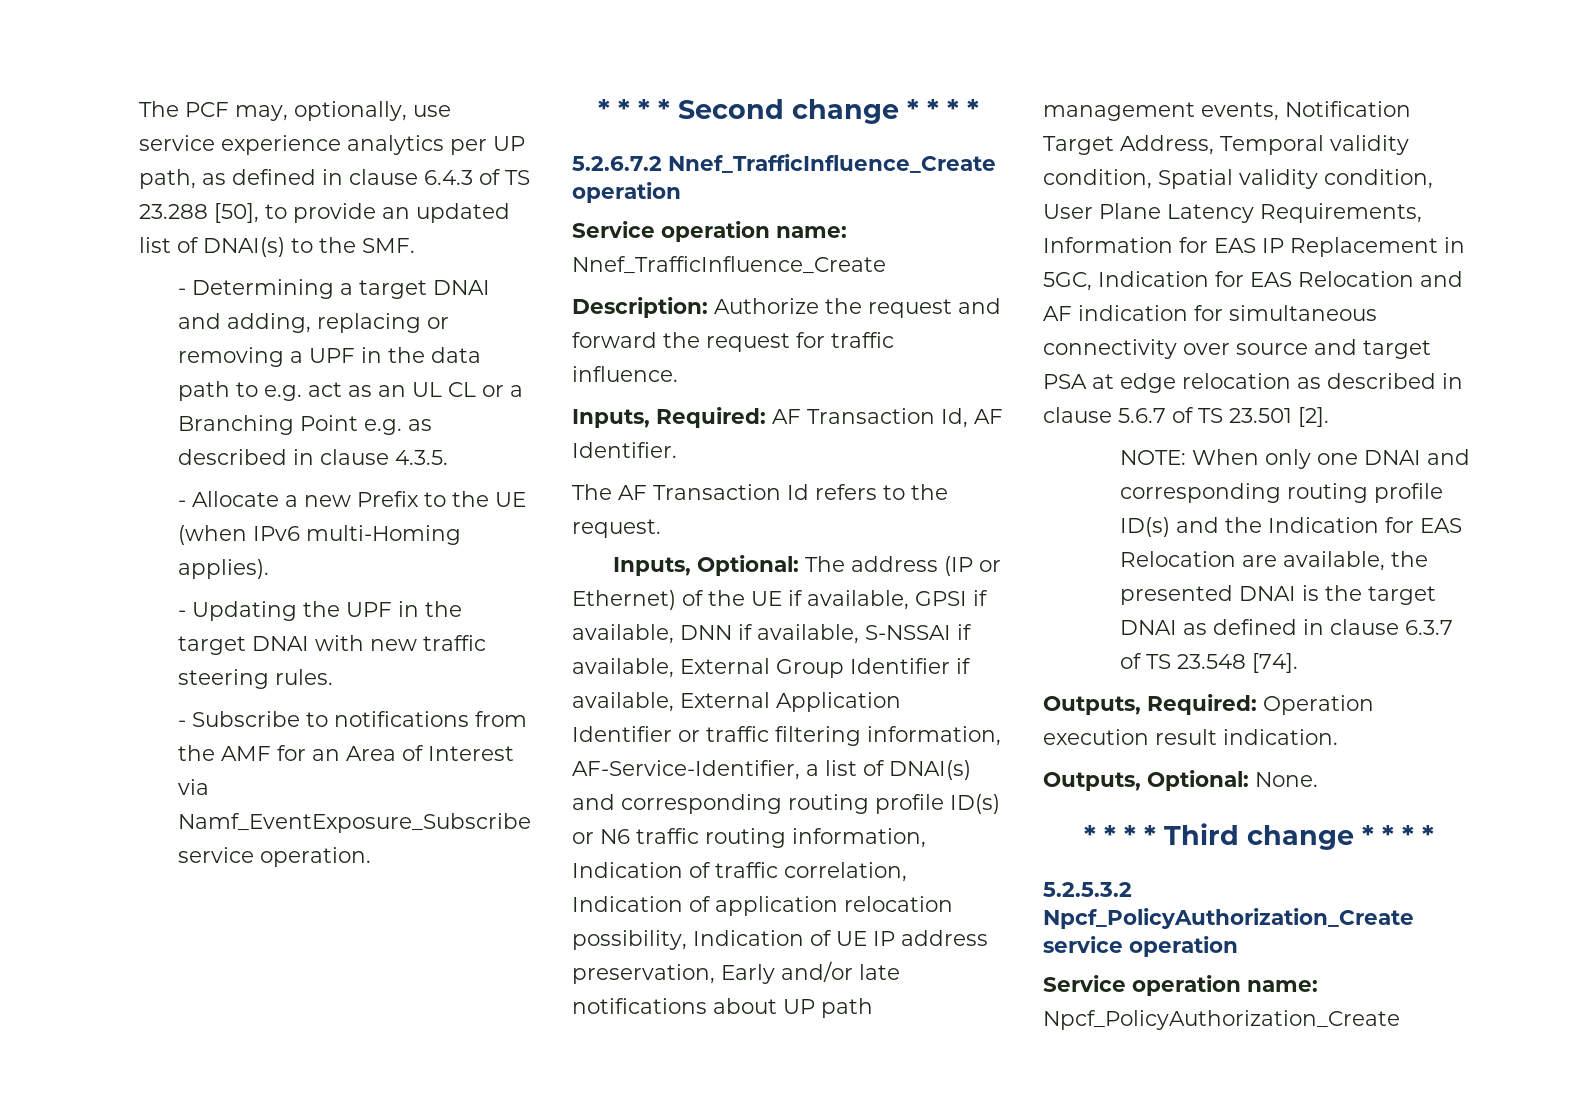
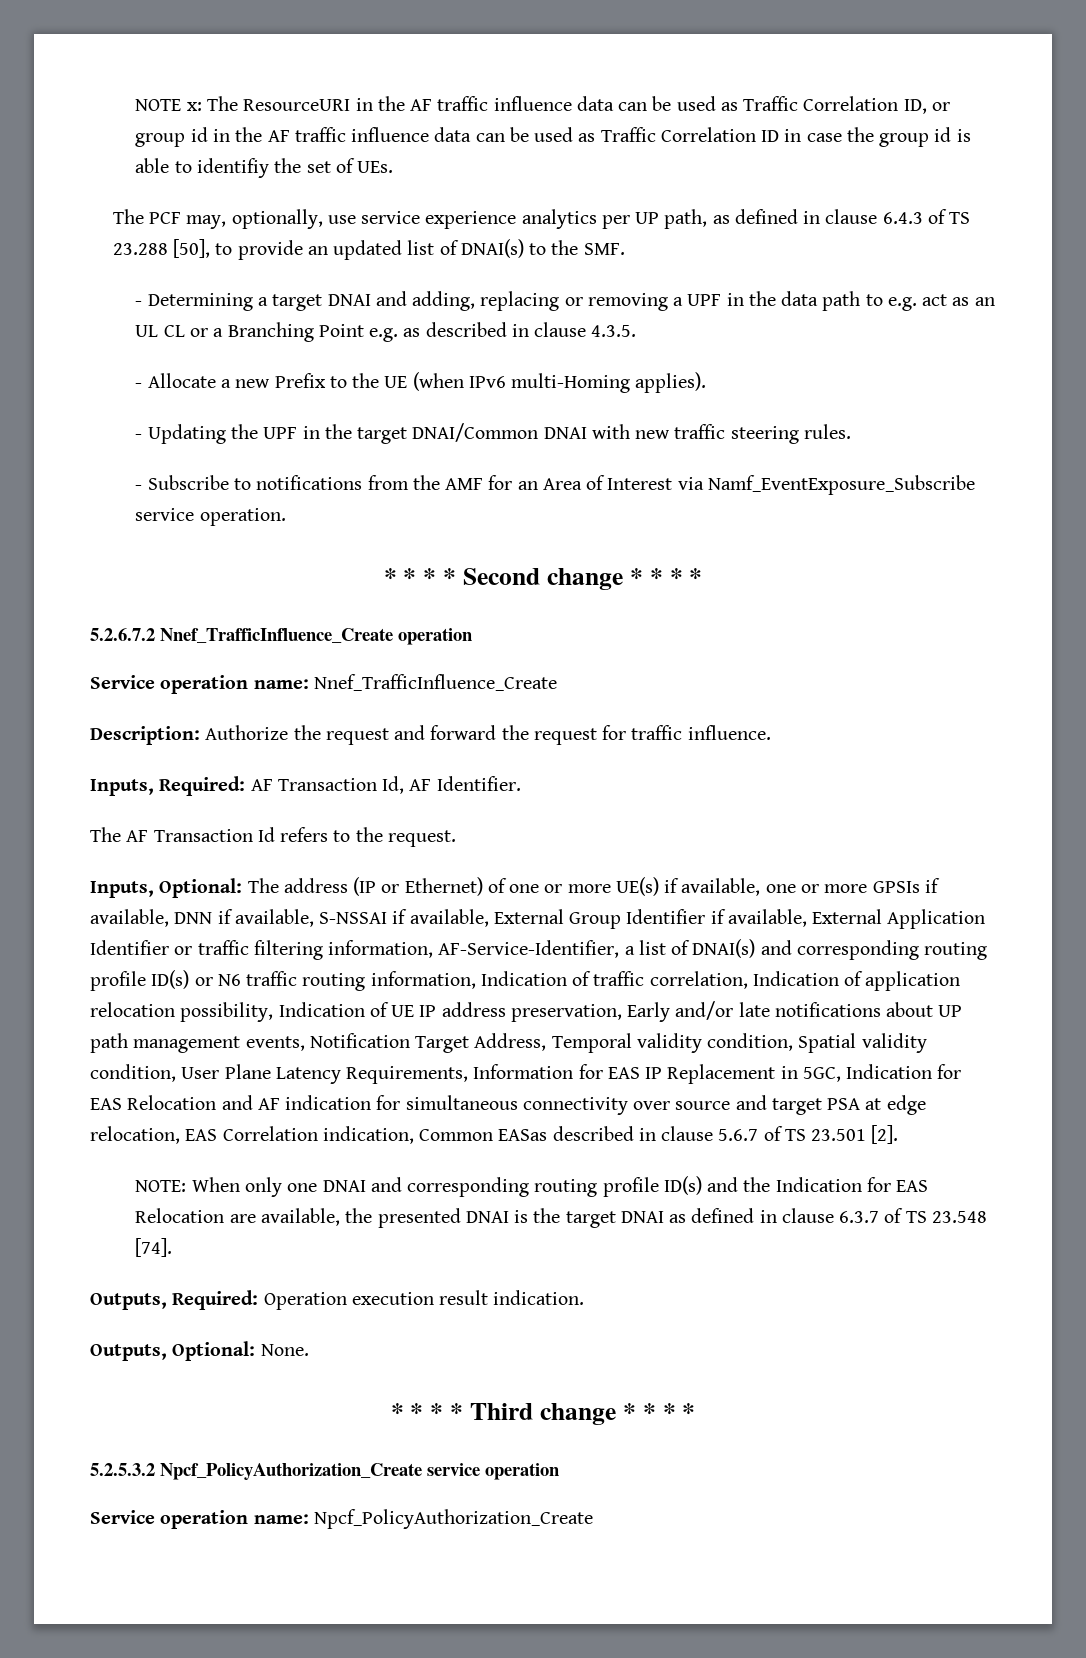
+ NOTE x: The ResourceURI in the AF traffic influence data can be used as Traffic Correlation ID, or group id in the AF traffic influence data can be used as Traffic Correlation ID in case the group id is able to identifiy the set of UEs.
- - Updating the UPF in the target DNAI with new traffic steering rules.
+ - Updating the UPF in the target DNAI/Common DNAI with new traffic steering rules.
- The address (IP or Ethernet) of the UE if available, GPSI if available, DNN if available, S-NSSAI if available, External Group Identifier if available, External Application Identifier or traffic filtering information, AF-Service-Identifier, a list of DNAI(s) and corresponding routing profile ID(s) or N6 traffic routing information, Indication of traffic correlation, Indication of application relocation possibility, Indication of UE IP address preservation, Early and/or late notifications about UP path management events, Notification Target Address, Temporal validity condition, Spatial validity condition, User Plane Latency Requirements, Information for EAS IP Replacement in 5GC, Indication for EAS Relocation and AF indication for simultaneous connectivity over source and target PSA at edge relocation as described in clause 5.6.7 of TS 23.501 [2].
+ The address (IP or Ethernet) of one or more UE(s) if available, one or more GPSIs if available, DNN if available, S-NSSAI if available, External Group Identifier if available, External Application Identifier or traffic filtering information, AF-Service-Identifier, a list of DNAI(s) and corresponding routing profile ID(s) or N6 traffic routing information, Indication of traffic correlation, Indication of application relocation possibility, Indication of UE IP address preservation, Early and/or late notifications about UP path management events, Notification Target Address, Temporal validity condition, Spatial validity condition, User Plane Latency Requirements, Information for EAS IP Replacement in 5GC, Indication for EAS Relocation and AF indication for simultaneous connectivity over source and target PSA at edge relocation, EAS Correlation indication, Common EASas described in clause 5.6.7 of TS 23.501 [2].

